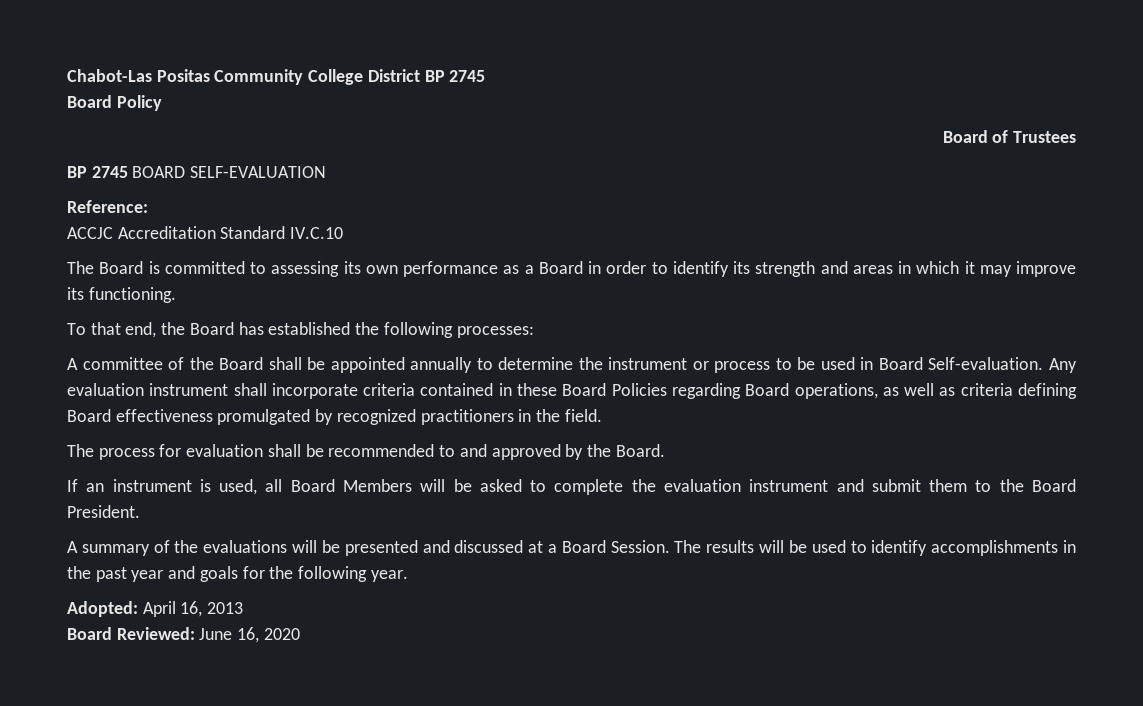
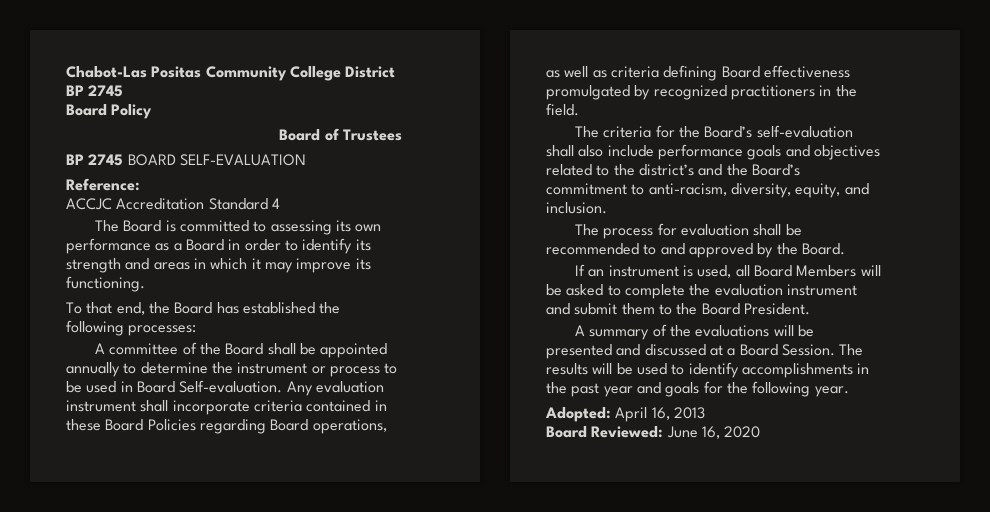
- ACCJC Accreditation Standard IV.C.10
+ ACCJC Accreditation Standard 4
+ The criteria for the Board’s self-evaluation shall also include performance goals and objectives related to the district’s and the Board’s commitment to anti-racism, diversity, equity, and inclusion.

